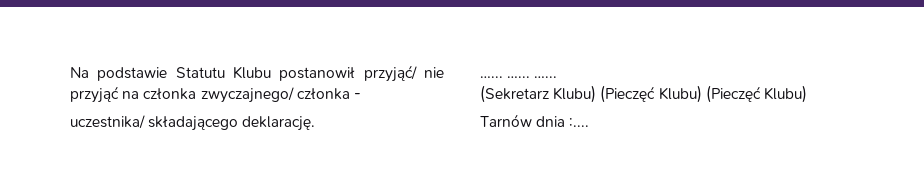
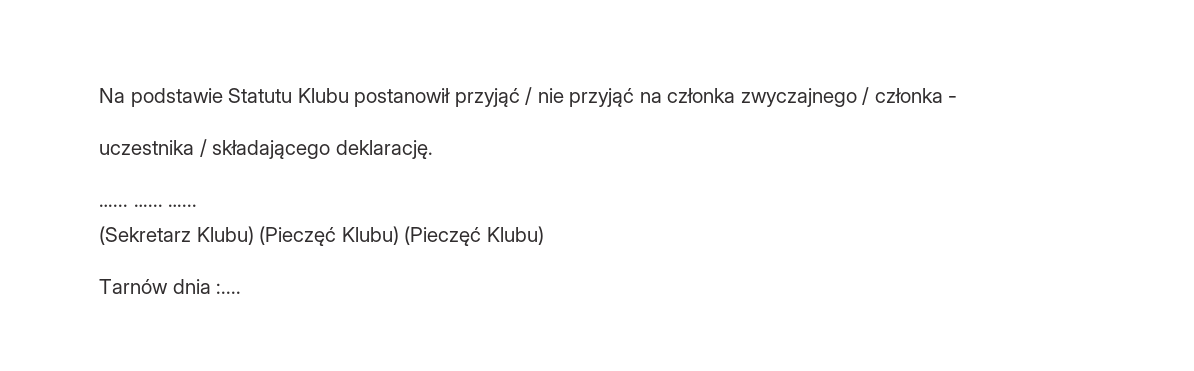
- Na podstawie Statutu Klubu postanowił przyjąć/ nie przyjąć na członka zwyczajnego/ członka -
+ Na podstawie Statutu Klubu postanowił przyjąć / nie przyjąć na członka zwyczajnego / członka -
- uczestnika/ składającego deklarację.
+ uczestnika / składającego deklarację.

